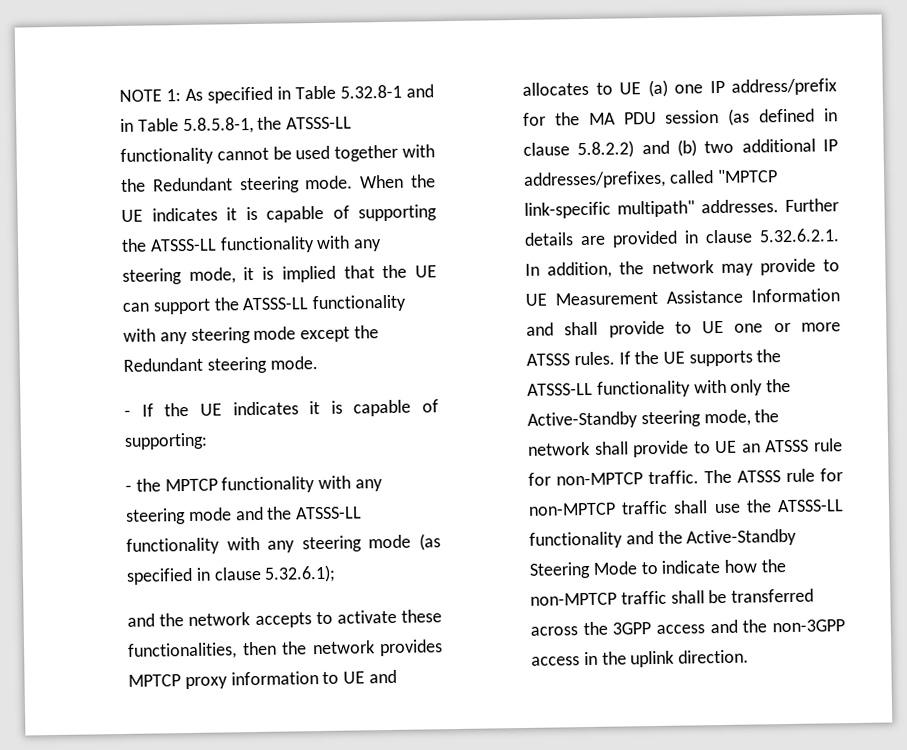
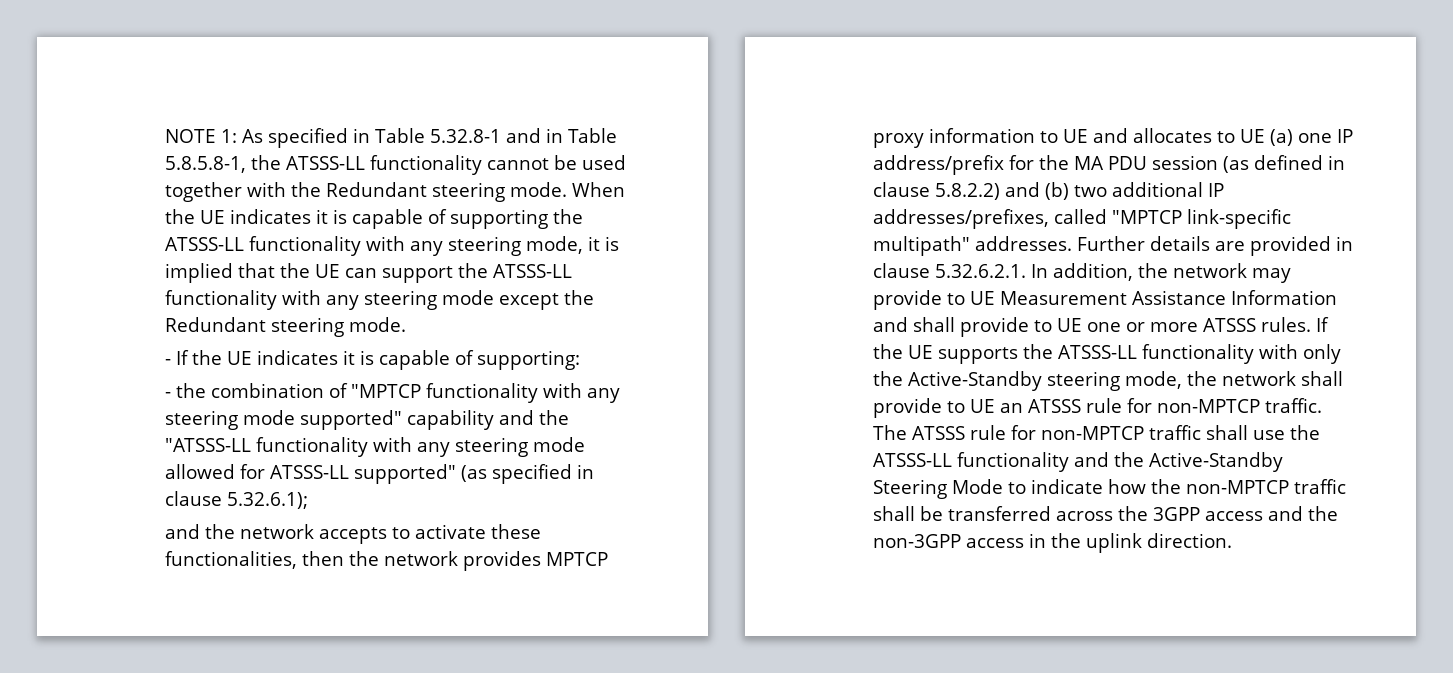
- - the MPTCP functionality with any steering mode and the ATSSS-LL functionality with any steering mode (as specified in clause 5.32.6.1);
+ - the combination of "MPTCP functionality with any steering mode supported" capability and the "ATSSS-LL functionality with any steering mode allowed for ATSSS-LL supported" (as specified in clause 5.32.6.1);

